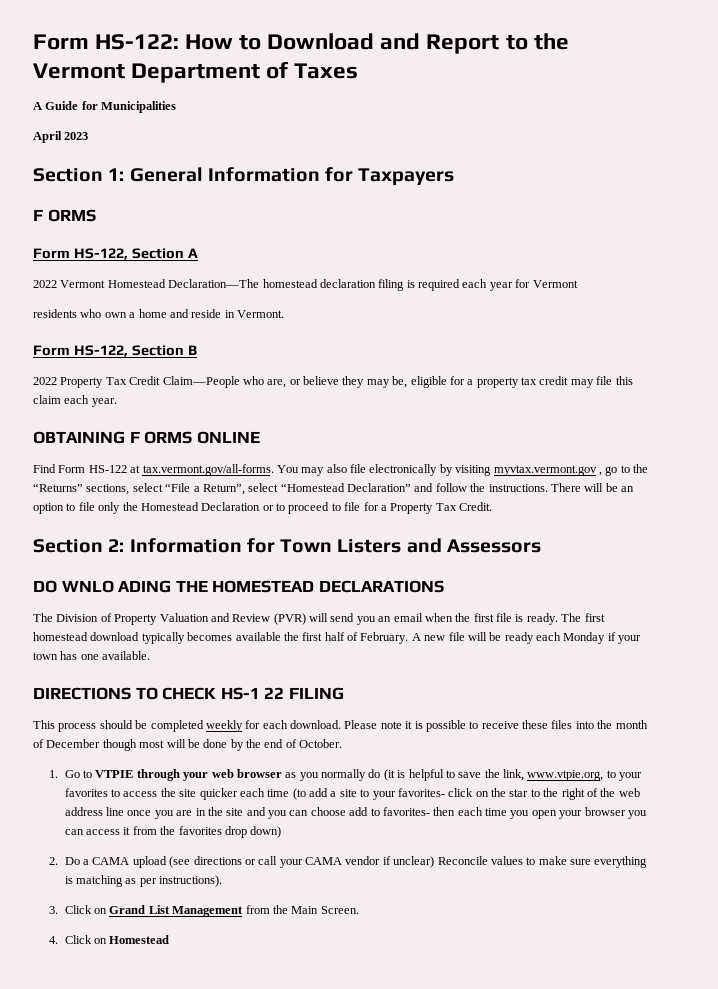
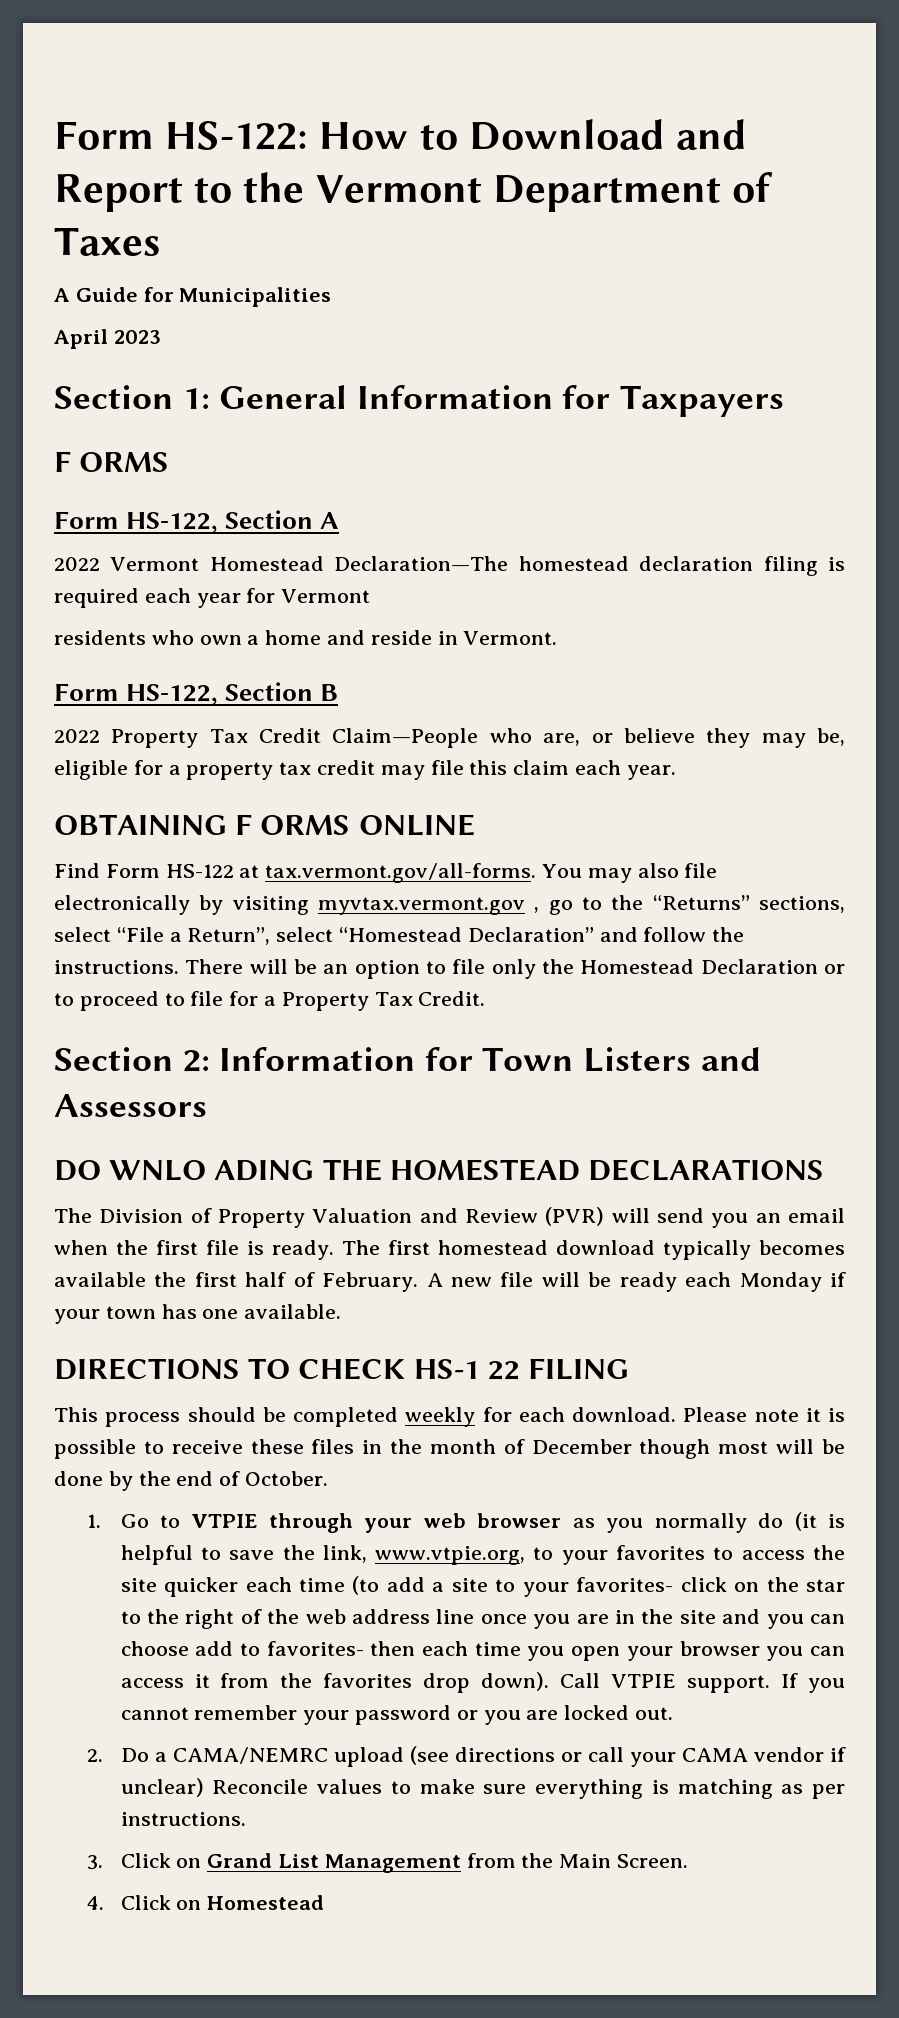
- Please note it is possible to receive these files into the month of December though most will be done by the end of October.
+ Please note it is possible to receive these files in the month of December though most will be done by the end of October.
- 1. Go to VTPIE through your web browser as you normally do (it is helpful to save the link, www.vtpie.org, to your favorites to access the site quicker each time (to add a site to your favorites- click on the star to the right of the web address line once you are in the site and you can choose add to favorites- then each time you open your browser you can access it from the favorites drop down)
+ 1. Go to VTPIE through your web browser as you normally do (it is helpful to save the link, www.vtpie.org, to your favorites to access the site quicker each time (to add a site to your favorites- click on the star to the right of the web address line once you are in the site and you can choose add to favorites- then each time you open your browser you can access it from the favorites drop down). Call VTPIE support. If you cannot remember your password or you are locked out.
- 2. Do a CAMA upload (see directions or call your CAMA vendor if unclear) Reconcile values to make sure everything is matching as per instructions).
+ 2. Do a CAMA/NEMRC upload (see directions or call your CAMA vendor if unclear) Reconcile values to make sure everything is matching as per instructions.

